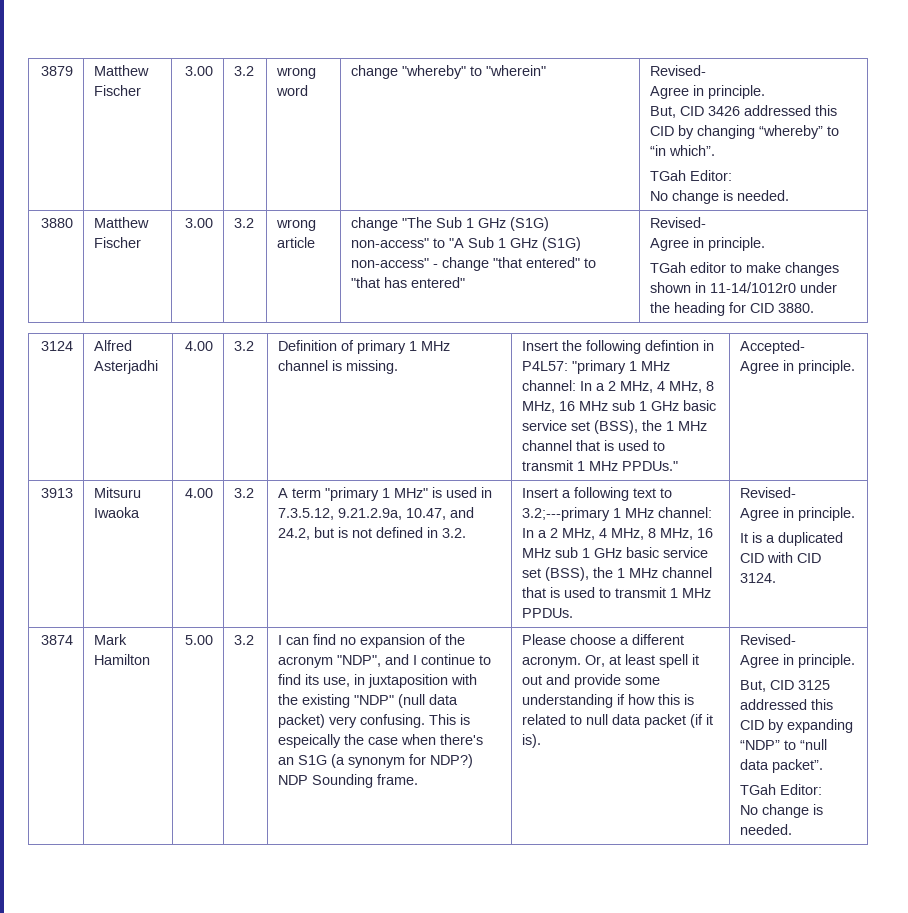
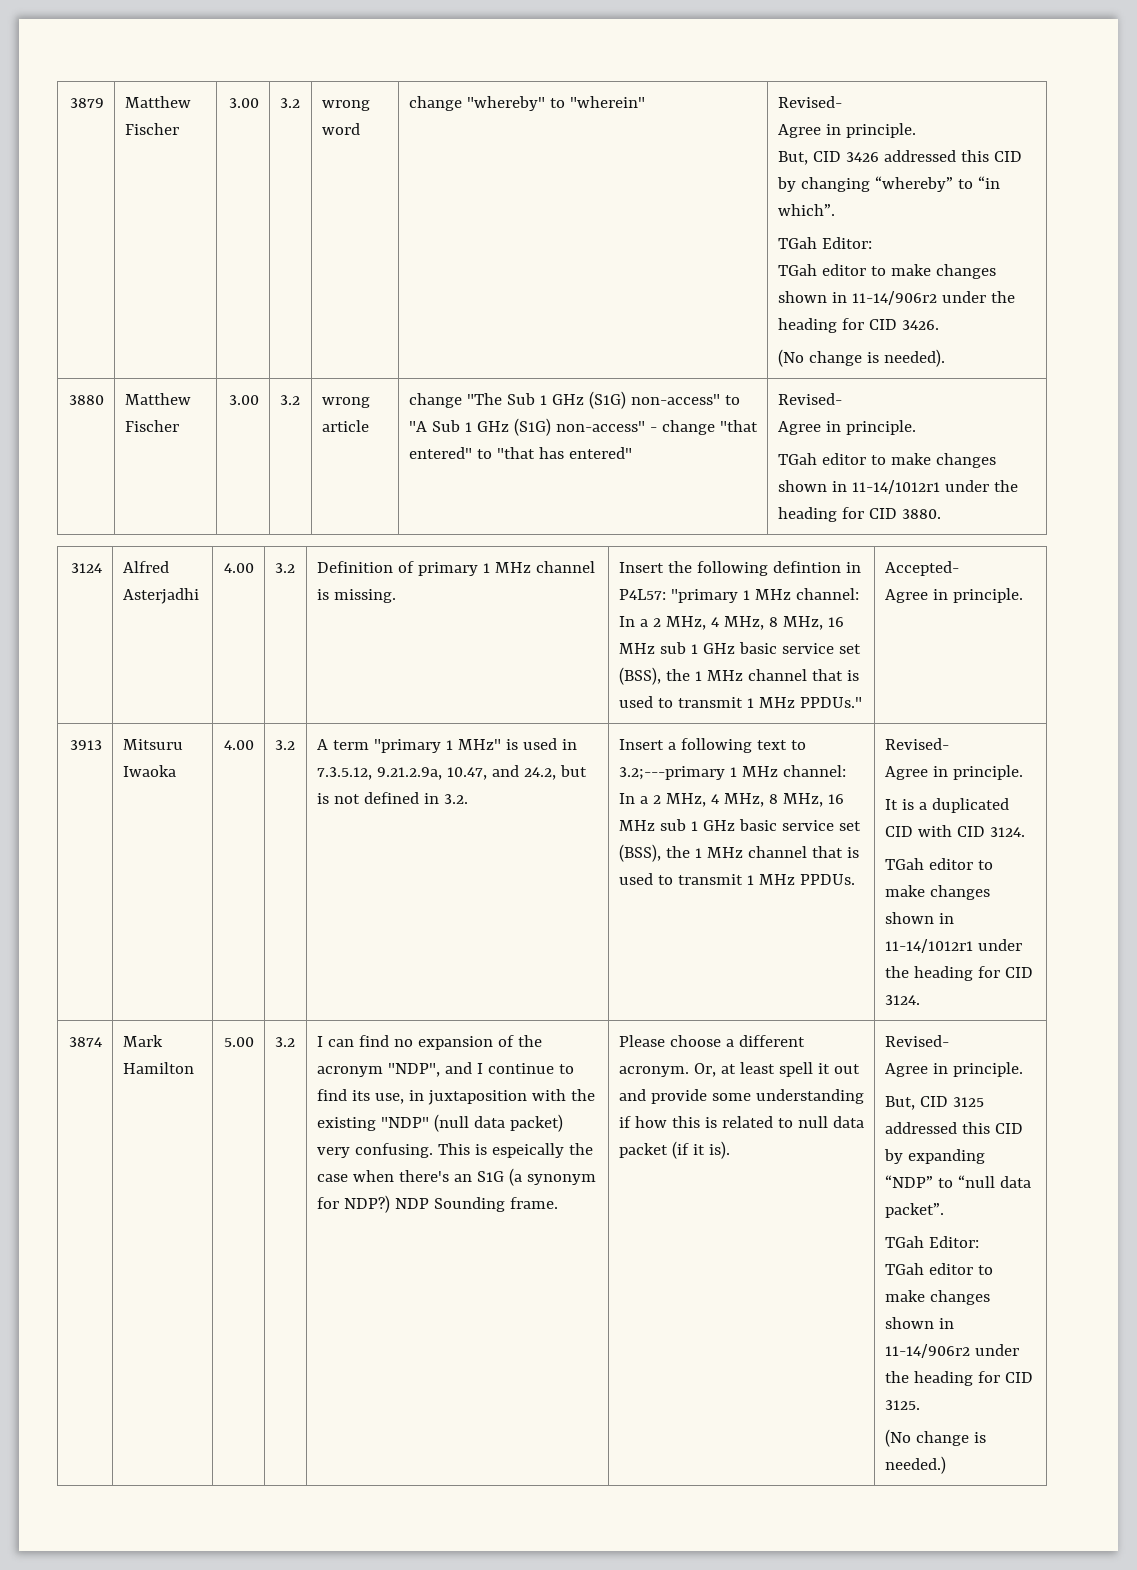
  But, CID 3426 addressed this CID by changing “whereby” to “in which”.
  TGah Editor:
- No change is needed.
+ TGah editor to make changes shown in 11-14/906r2 under the heading for CID 3426.
+ (No change is needed).
- TGah editor to make changes shown in 11-14/1012r0 under the heading for CID 3880.
+ TGah editor to make changes shown in 11-14/1012r1 under the heading for CID 3880.
+ TGah editor to make changes shown in 11-14/1012r1 under the heading for CID 3124.
  But, CID 3125 addressed this CID by expanding “NDP” to “null data packet”.
  TGah Editor:
- No change is needed.
+ TGah editor to make changes shown in 11-14/906r2 under the heading for CID 3125.
+ (No change is needed.)

